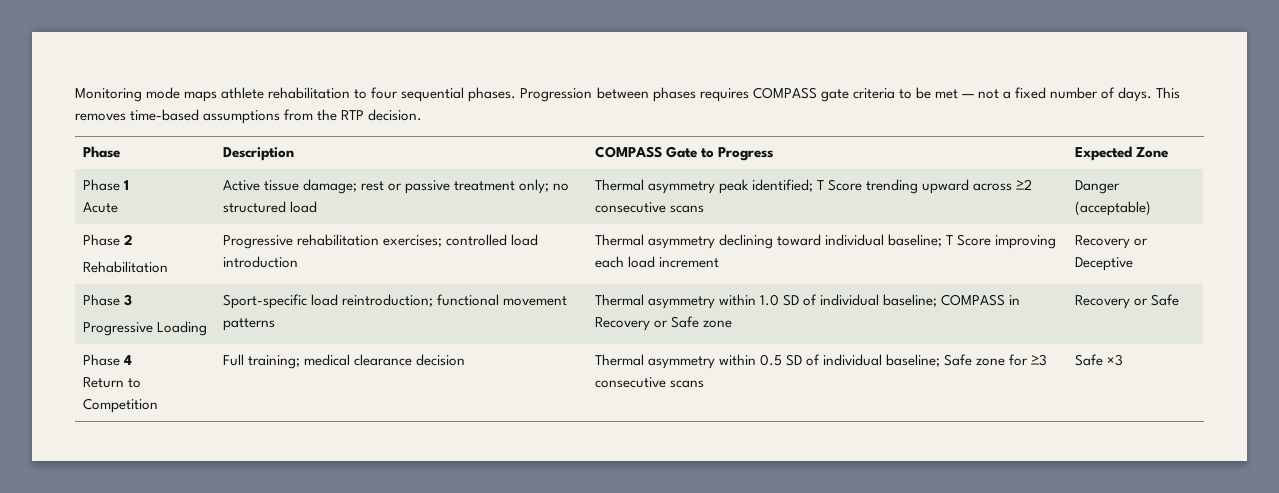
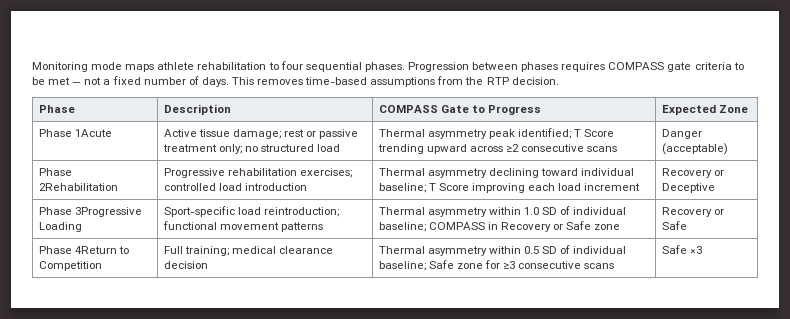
  Phase | Description | COMPASS Gate to Progress | Expected Zone
- Phase 1
- Acute | Active tissue damage; rest or passive treatment only; no structured load | Thermal asymmetry peak identified; T Score trending upward across ≥2 consecutive scans | Danger (acceptable)
+ Phase 1Acute | Active tissue damage; rest or passive treatment only; no structured load | Thermal asymmetry peak identified; T Score trending upward across ≥2 consecutive scans | Danger (acceptable)
- Phase 2
- Rehabilitation | Progressive rehabilitation exercises; controlled load introduction | Thermal asymmetry declining toward individual baseline; T Score improving each load increment | Recovery or Deceptive
+ Phase 2Rehabilitation | Progressive rehabilitation exercises; controlled load introduction | Thermal asymmetry declining toward individual baseline; T Score improving each load increment | Recovery or Deceptive
- Phase 3
- Progressive Loading | Sport-specific load reintroduction; functional movement patterns | Thermal asymmetry within 1.0 SD of individual baseline; COMPASS in Recovery or Safe zone | Recovery or Safe
+ Phase 3Progressive Loading | Sport-specific load reintroduction; functional movement patterns | Thermal asymmetry within 1.0 SD of individual baseline; COMPASS in Recovery or Safe zone | Recovery or Safe
- Phase 4
- Return to Competition | Full training; medical clearance decision | Thermal asymmetry within 0.5 SD of individual baseline; Safe zone for ≥3 consecutive scans | Safe ×3
+ Phase 4Return to Competition | Full training; medical clearance decision | Thermal asymmetry within 0.5 SD of individual baseline; Safe zone for ≥3 consecutive scans | Safe ×3

